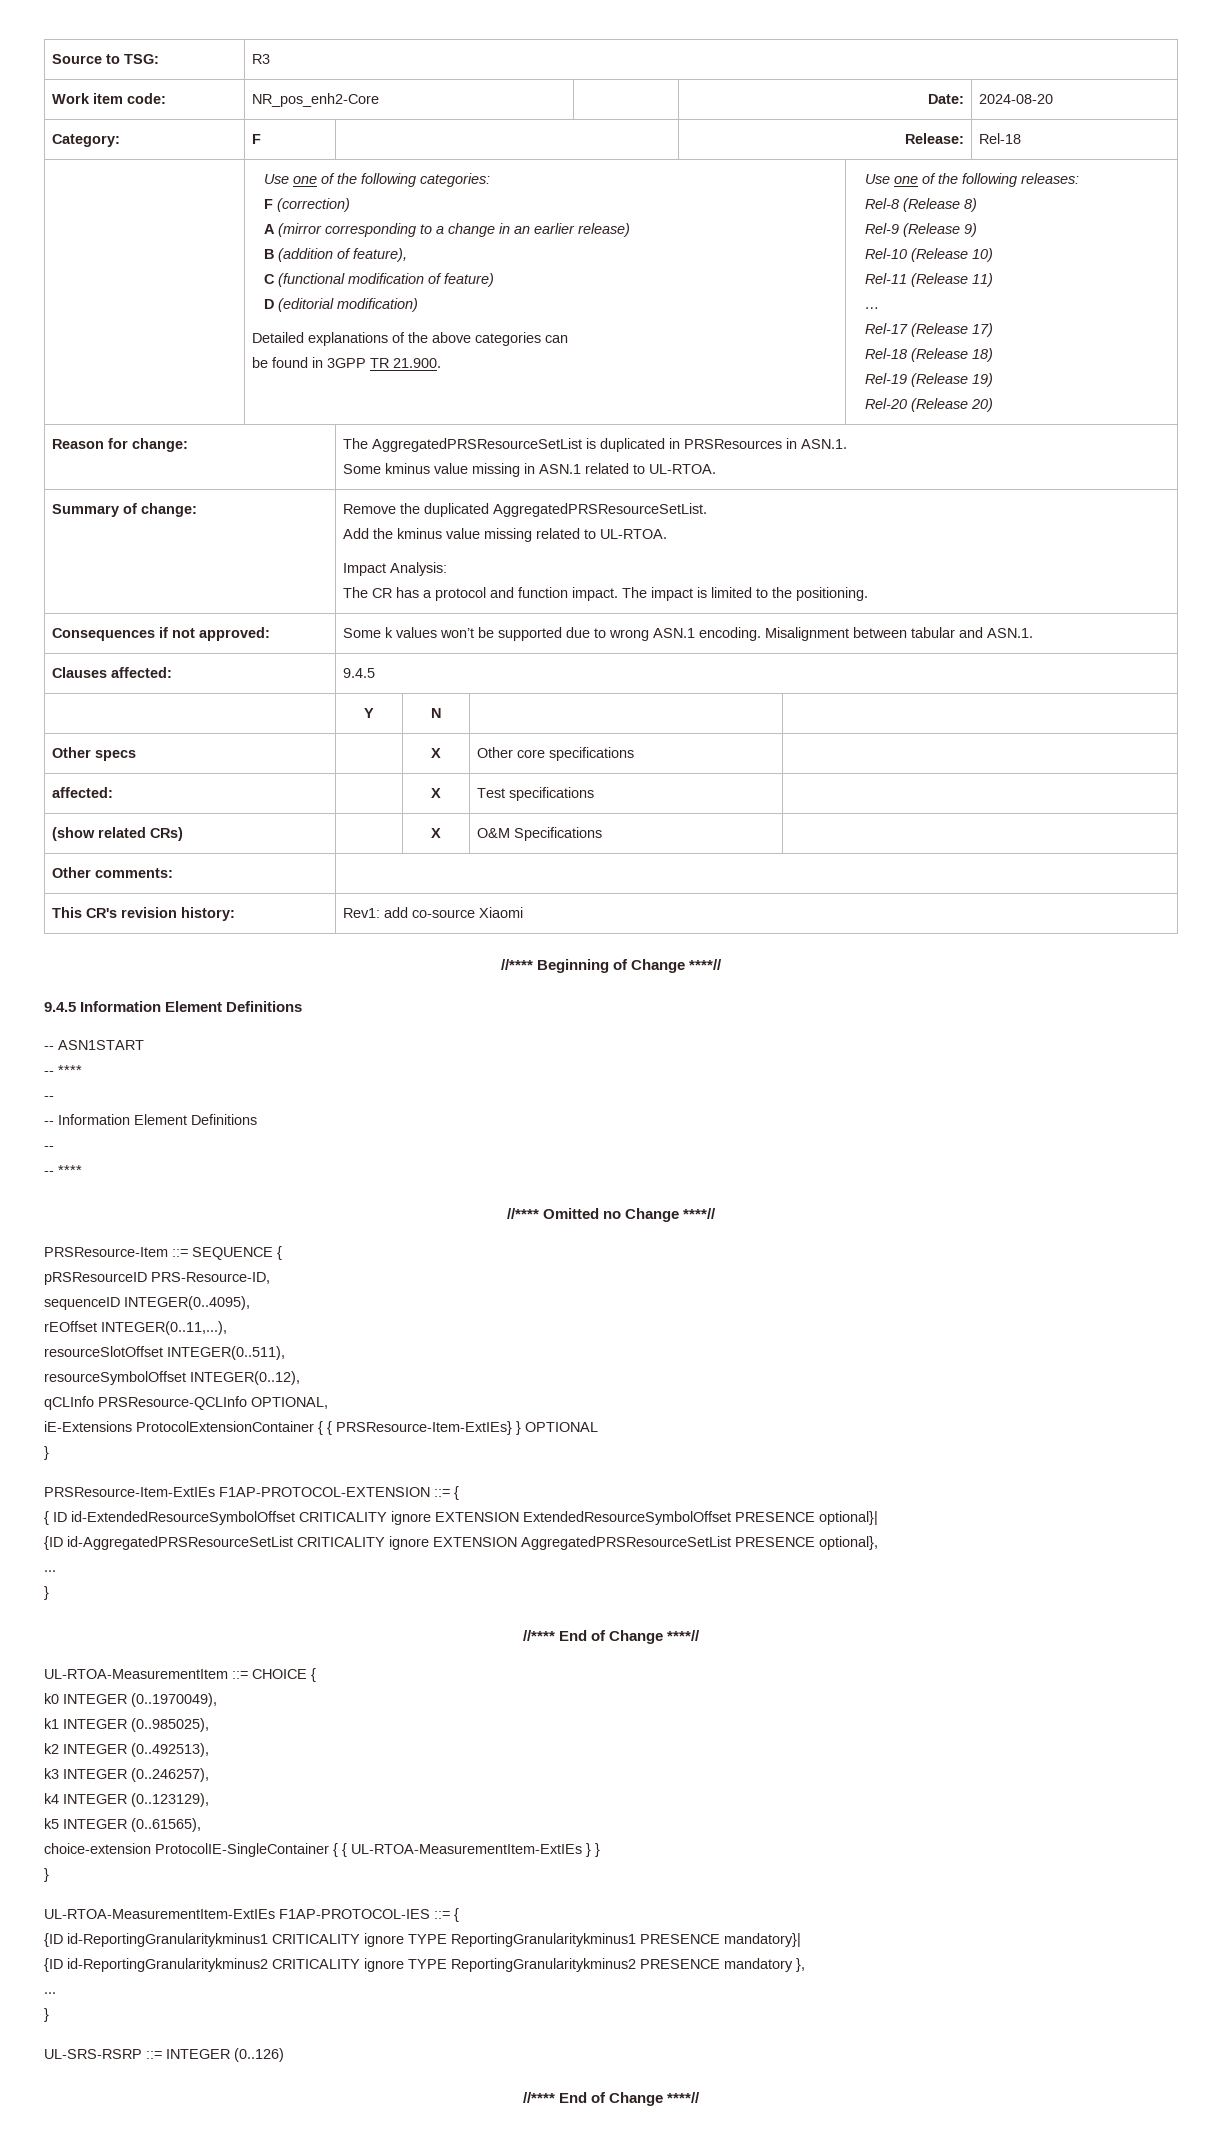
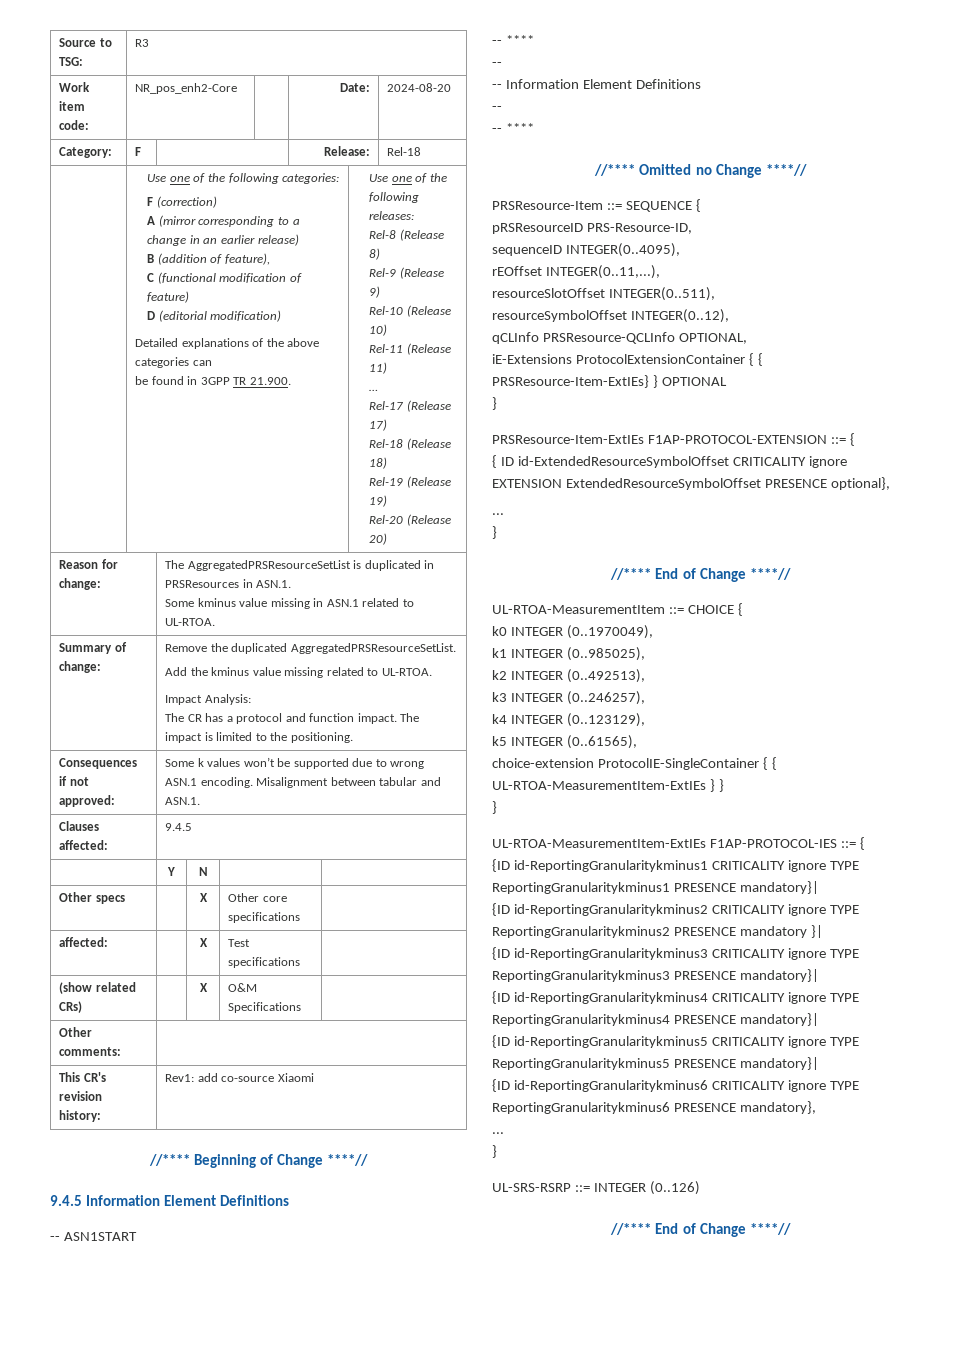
- { ID id-ExtendedResourceSymbolOffset CRITICALITY ignore EXTENSION ExtendedResourceSymbolOffset PRESENCE optional}|
- {ID id-AggregatedPRSResourceSetList CRITICALITY ignore EXTENSION AggregatedPRSResourceSetList PRESENCE optional},
+ { ID id-ExtendedResourceSymbolOffset CRITICALITY ignore EXTENSION ExtendedResourceSymbolOffset PRESENCE optional},
- {ID id-ReportingGranularitykminus2 CRITICALITY ignore TYPE ReportingGranularitykminus2 PRESENCE mandatory },
+ {ID id-ReportingGranularitykminus2 CRITICALITY ignore TYPE ReportingGranularitykminus2 PRESENCE mandatory }|
+ {ID id-ReportingGranularitykminus3 CRITICALITY ignore TYPE ReportingGranularitykminus3 PRESENCE mandatory}|
+ {ID id-ReportingGranularitykminus4 CRITICALITY ignore TYPE ReportingGranularitykminus4 PRESENCE mandatory}|
+ {ID id-ReportingGranularitykminus5 CRITICALITY ignore TYPE ReportingGranularitykminus5 PRESENCE mandatory}|
+ {ID id-ReportingGranularitykminus6 CRITICALITY ignore TYPE ReportingGranularitykminus6 PRESENCE mandatory},

